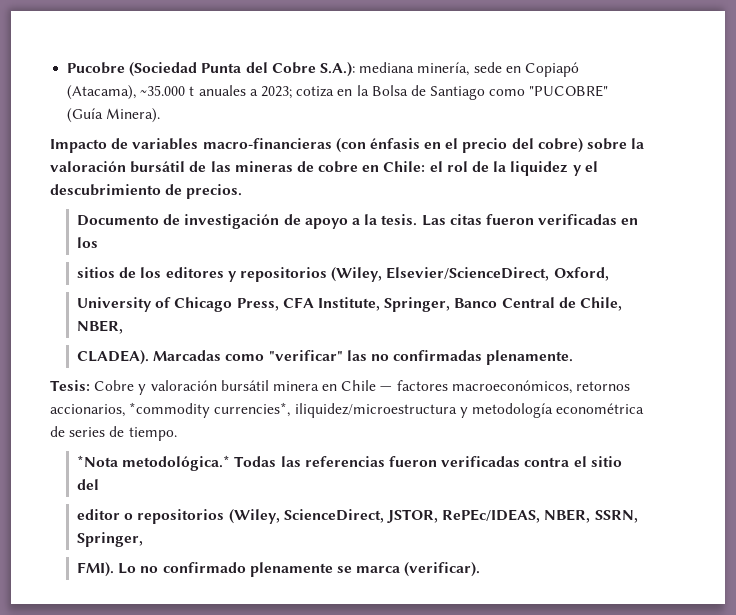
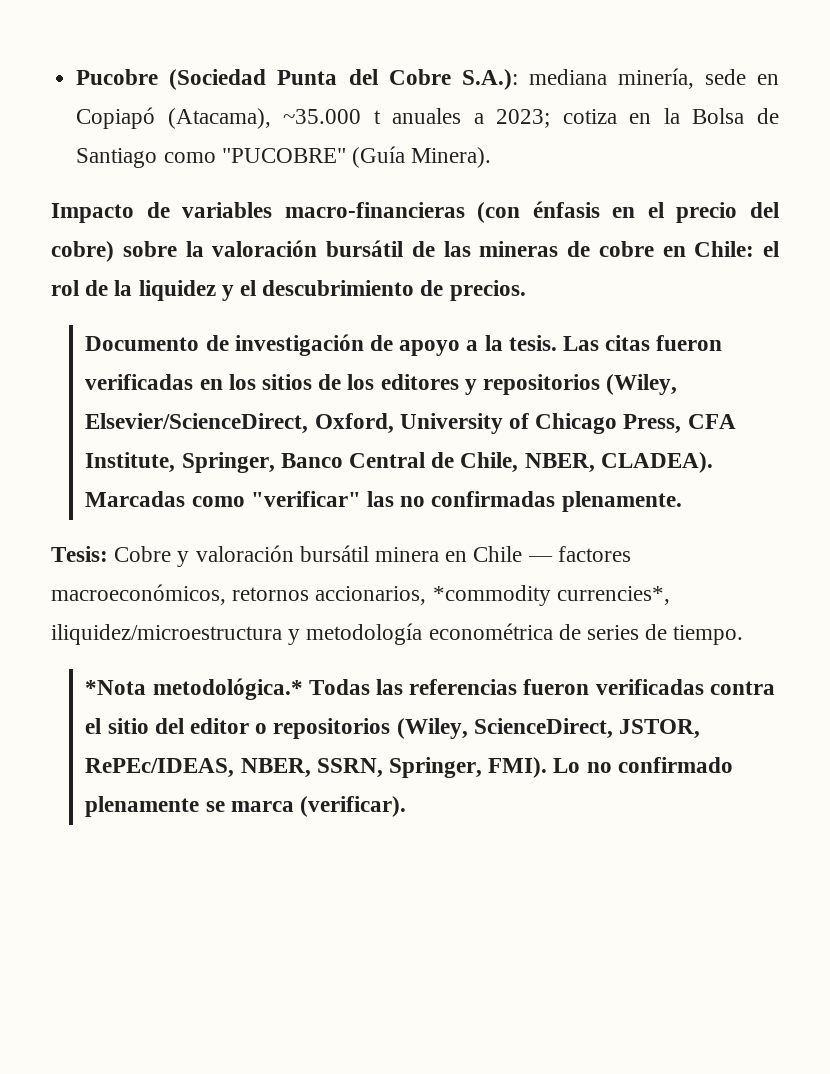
- Las citas fueron verificadas en los
- sitios de los editores y repositorios (Wiley, Elsevier/ScienceDirect, Oxford,
- University of Chicago Press, CFA Institute, Springer, Banco Central de Chile, NBER,
- CLADEA).
+ Las citas fueron verificadas en los sitios de los editores y repositorios (Wiley, Elsevier/ScienceDirect, Oxford, University of Chicago Press, CFA Institute, Springer, Banco Central de Chile, NBER, CLADEA).
- *Nota metodológica.* Todas las referencias fueron verificadas contra el sitio del
- editor o repositorios (Wiley, ScienceDirect, JSTOR, RePEc/IDEAS, NBER, SSRN, Springer,
- FMI).
+ *Nota metodológica.* Todas las referencias fueron verificadas contra el sitio del editor o repositorios (Wiley, ScienceDirect, JSTOR, RePEc/IDEAS, NBER, SSRN, Springer, FMI).

